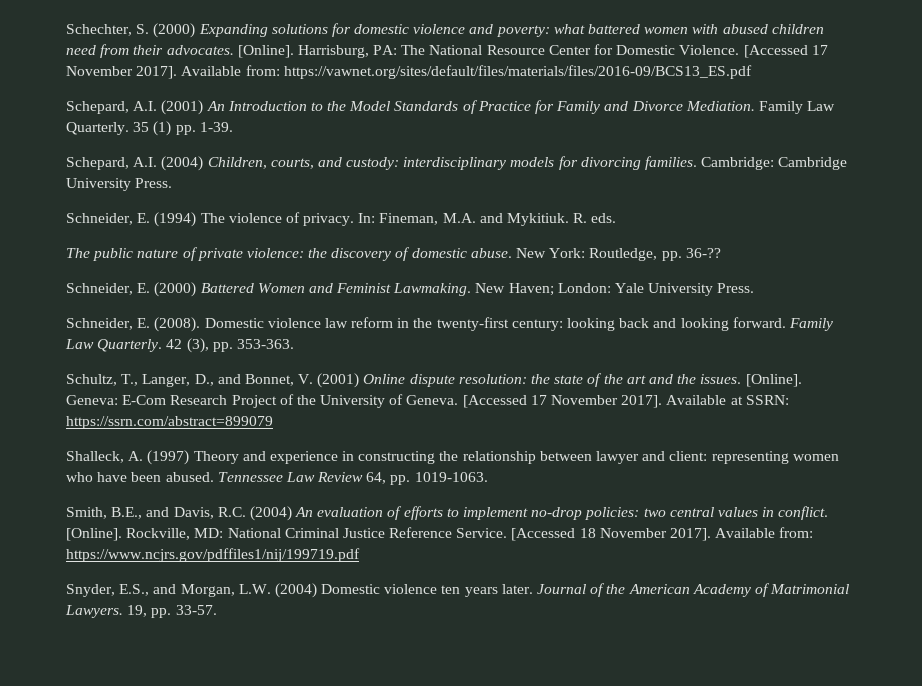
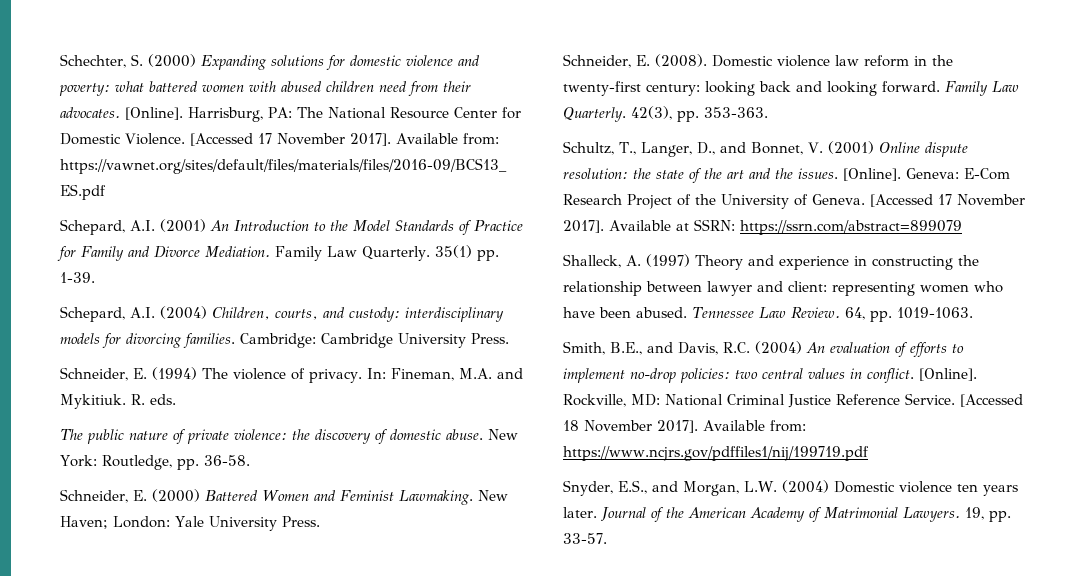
- 35 (1) pp. 1-39.
+ 35(1) pp. 1-39.
- New York: Routledge, pp. 36-??
+ New York: Routledge, pp. 36-58.
- 42 (3), pp. 353-363.
+ 42(3), pp. 353-363.
- Tennessee Law Review 64, pp. 1019-1063.
+ Tennessee Law Review. 64, pp. 1019-1063.

